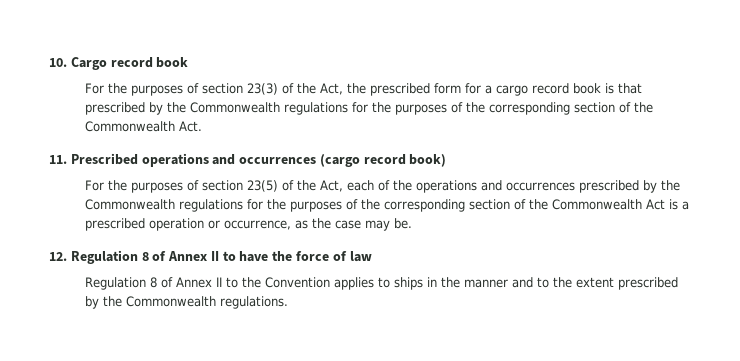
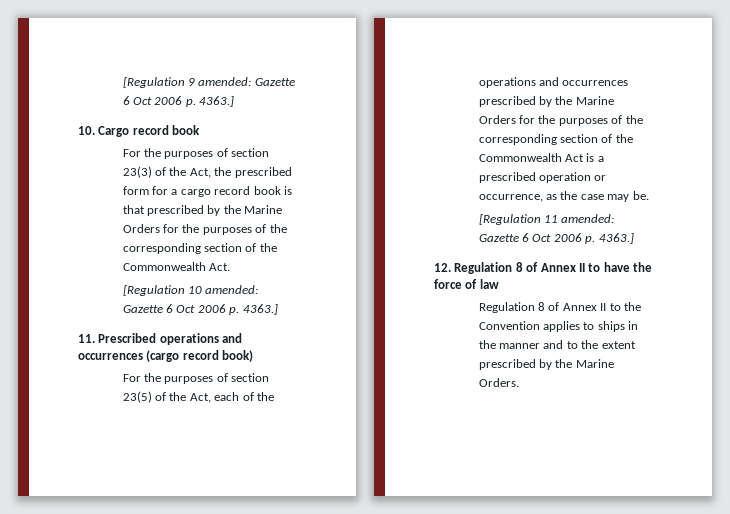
+ [Regulation 9 amended: Gazette 6 Oct 2006 p. 4363.]
- For the purposes of section 23(3) of the Act, the prescribed form for a cargo record book is that prescribed by the Commonwealth regulations for the purposes of the corresponding section of the Commonwealth Act.
+ For the purposes of section 23(3) of the Act, the prescribed form for a cargo record book is that prescribed by the Marine Orders for the purposes of the corresponding section of the Commonwealth Act.
+ [Regulation 10 amended: Gazette 6 Oct 2006 p. 4363.]
- For the purposes of section 23(5) of the Act, each of the operations and occurrences prescribed by the Commonwealth regulations for the purposes of the corresponding section of the Commonwealth Act is a prescribed operation or occurrence, as the case may be.
+ For the purposes of section 23(5) of the Act, each of the operations and occurrences prescribed by the Marine Orders for the purposes of the corresponding section of the Commonwealth Act is a prescribed operation or occurrence, as the case may be.
+ [Regulation 11 amended: Gazette 6 Oct 2006 p. 4363.]
- Regulation 8 of Annex II to the Convention applies to ships in the manner and to the extent prescribed by the Commonwealth regulations.
+ Regulation 8 of Annex II to the Convention applies to ships in the manner and to the extent prescribed by the Marine Orders.

